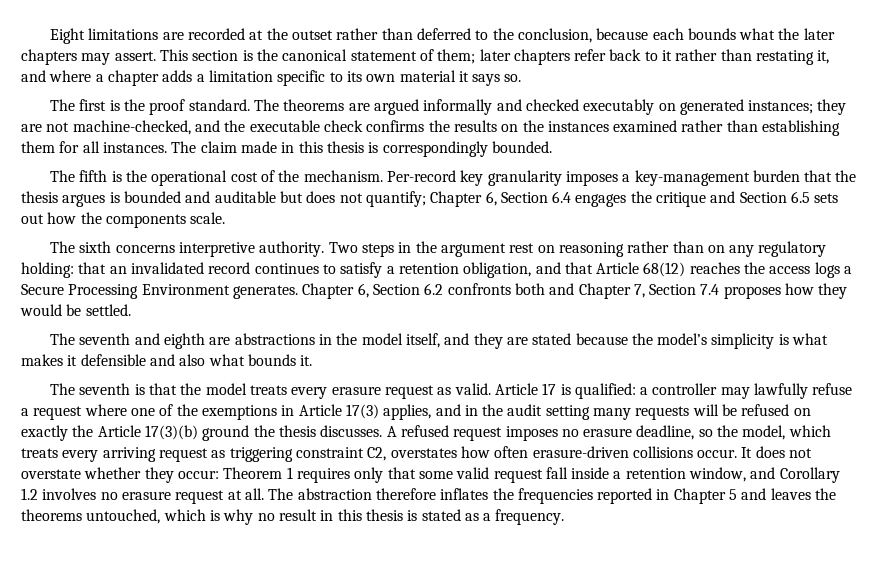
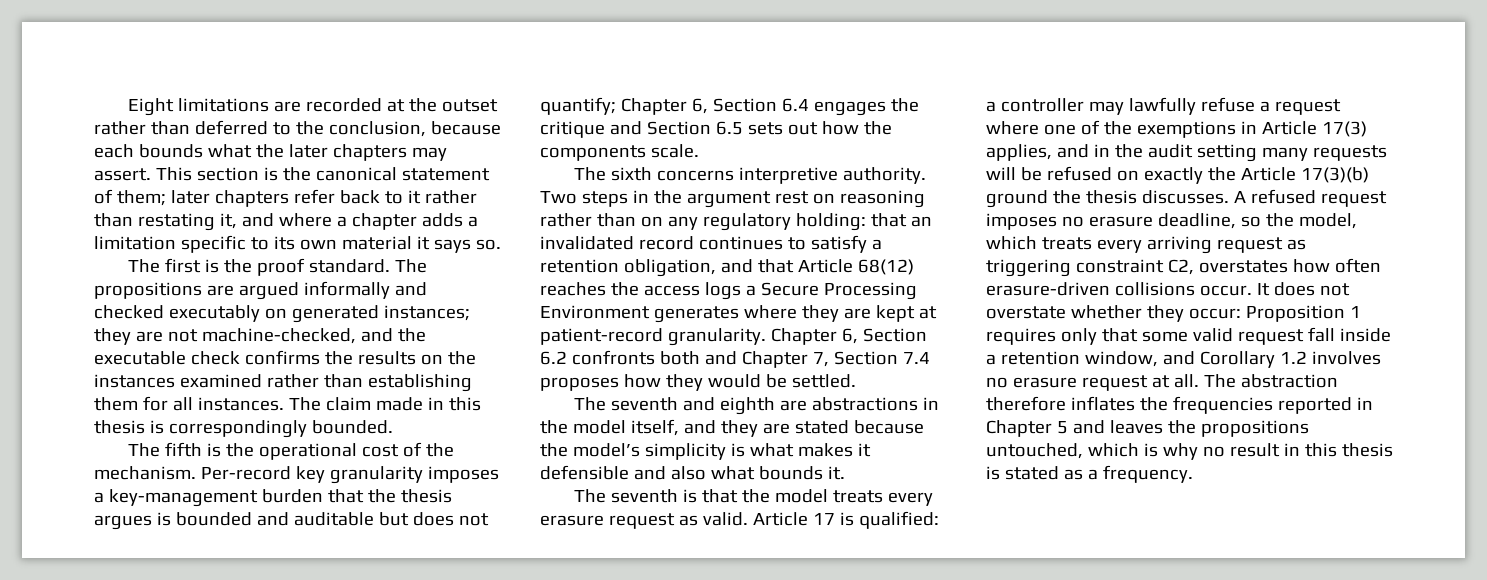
- The theorems are argued informally and checked executably on generated instances; they are not machine-checked, and the executable check confirms the results on the instances examined rather than establishing them for all instances.
+ The propositions are argued informally and checked executably on generated instances; they are not machine-checked, and the executable check confirms the results on the instances examined rather than establishing them for all instances.
- Two steps in the argument rest on reasoning rather than on any regulatory holding: that an invalidated record continues to satisfy a retention obligation, and that Article 68(12) reaches the access logs a Secure Processing Environment generates.
+ Two steps in the argument rest on reasoning rather than on any regulatory holding: that an invalidated record continues to satisfy a retention obligation, and that Article 68(12) reaches the access logs a Secure Processing Environment generates where they are kept at patient-record granularity.
- It does not overstate whether they occur: Theorem 1 requires only that some valid request fall inside a retention window, and Corollary 1.2 involves no erasure request at all.
+ It does not overstate whether they occur: Proposition 1 requires only that some valid request fall inside a retention window, and Corollary 1.2 involves no erasure request at all.
- The abstraction therefore inflates the frequencies reported in Chapter 5 and leaves the theorems untouched, which is why no result in this thesis is stated as a frequency.
+ The abstraction therefore inflates the frequencies reported in Chapter 5 and leaves the propositions untouched, which is why no result in this thesis is stated as a frequency.

